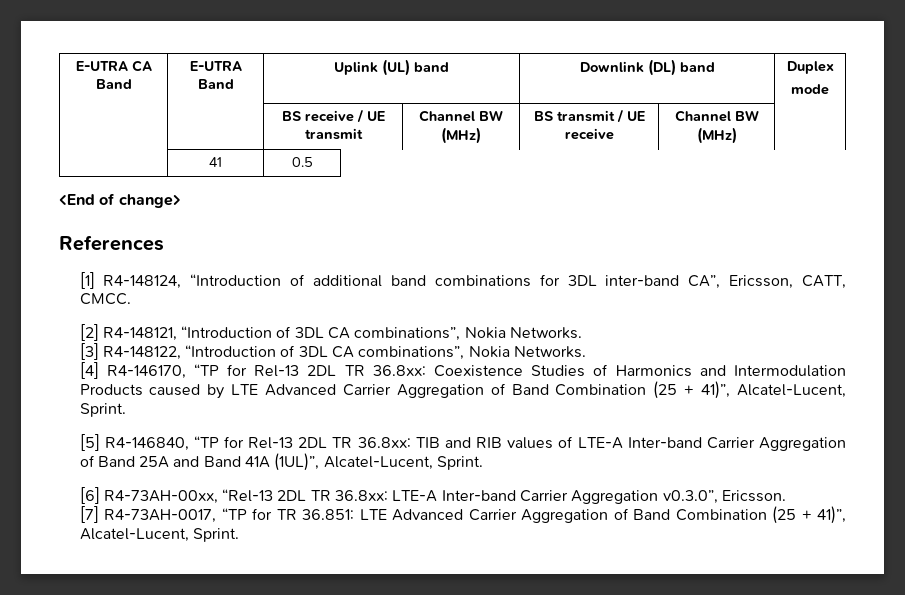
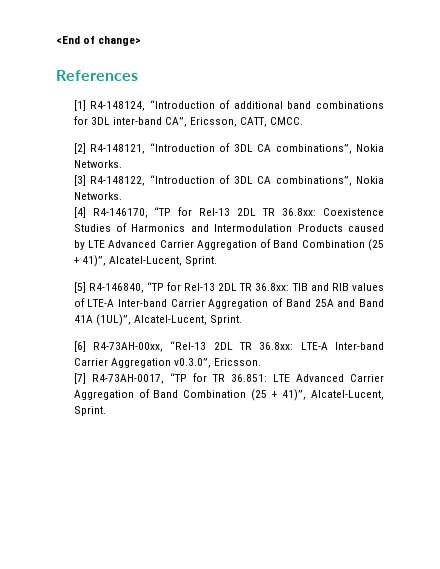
- E-UTRA CA Band | E-UTRA Band | Uplink (UL) band | Downlink (DL) band | Duplex
- mode
- | | BS receive / UE transmit | Channel BW (MHz) | BS transmit / UE receive | Channel BW (MHz) |
- | 41 | 0.5

